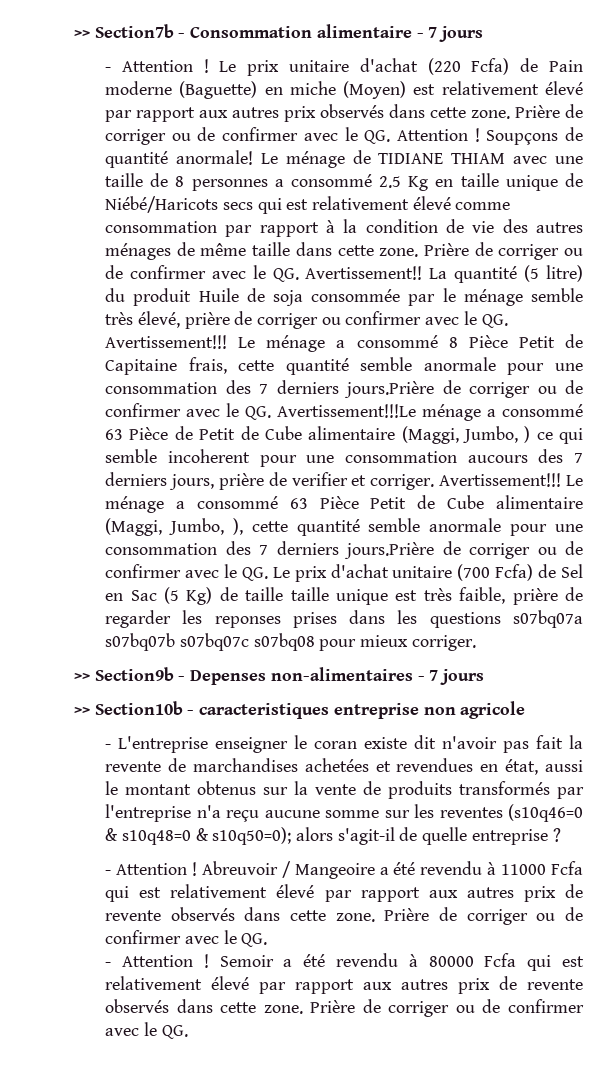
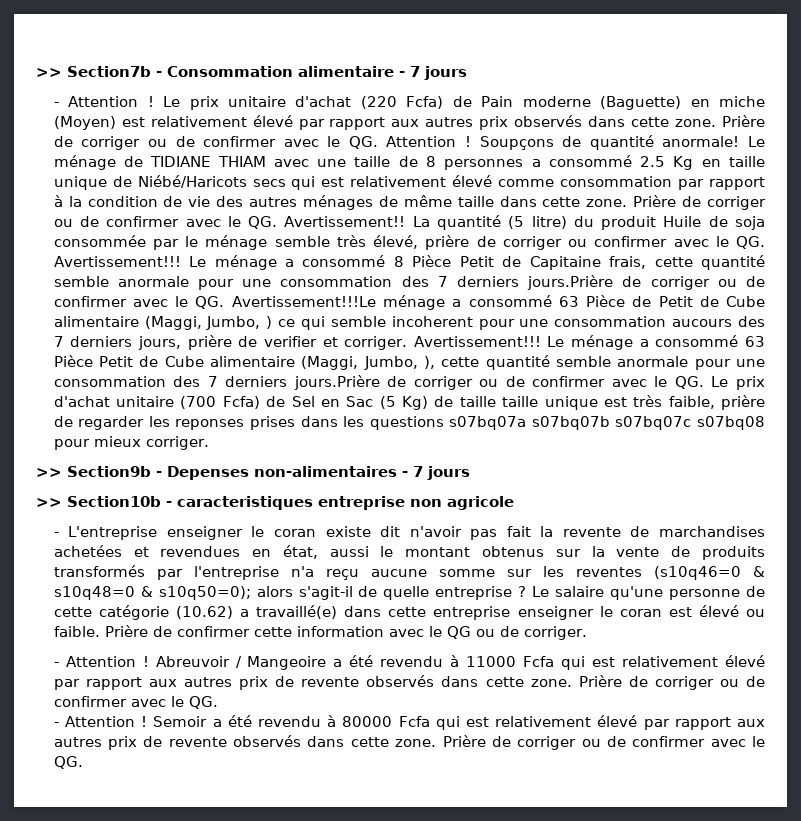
+ Le salaire qu'une personne de cette catégorie (10.62) a travaillé(e) dans cette entreprise enseigner le coran est élevé ou faible. Prière de confirmer cette information avec le QG ou de corriger.

